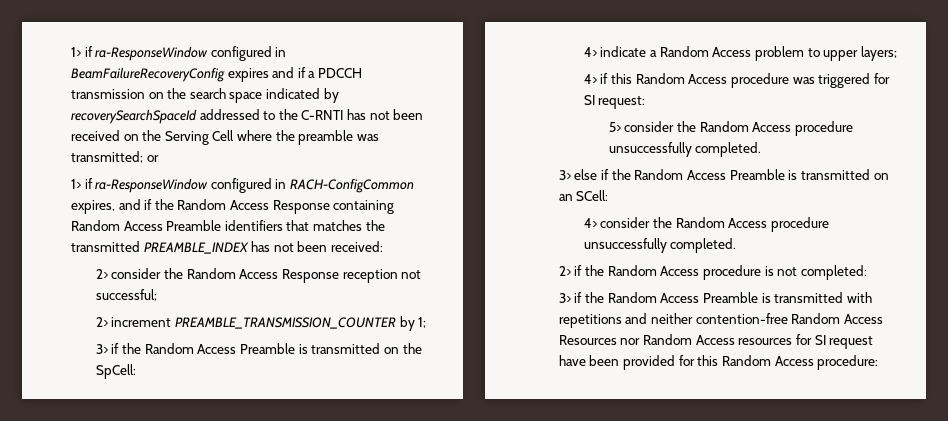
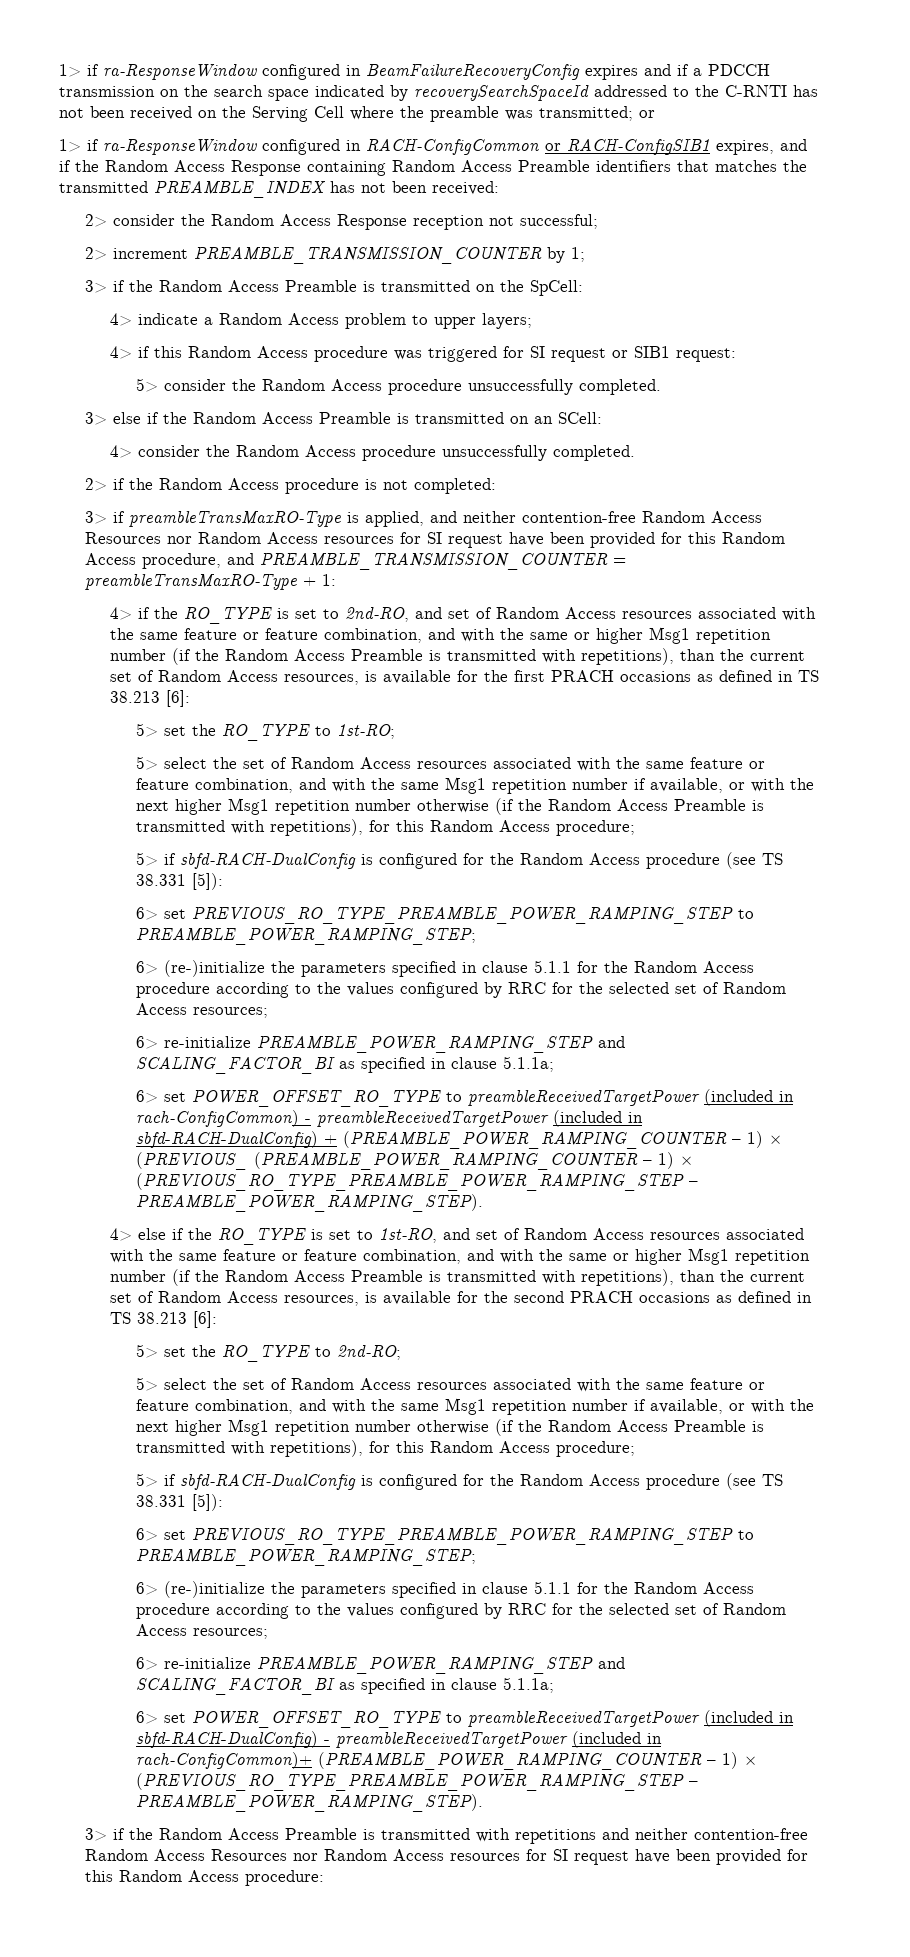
- 1> if ra-ResponseWindow configured in RACH-ConfigCommon expires, and if the Random Access Response containing Random Access Preamble identifiers that matches the transmitted PREAMBLE_INDEX has not been received:
+ 1> if ra-ResponseWindow configured in RACH-ConfigCommon or RACH-ConfigSIB1 expires, and if the Random Access Response containing Random Access Preamble identifiers that matches the transmitted PREAMBLE_INDEX has not been received:
- 4> if this Random Access procedure was triggered for SI request:
+ 4> if this Random Access procedure was triggered for SI request or SIB1 request:
+ 3> if preambleTransMaxRO-Type is applied, and neither contention-free Random Access Resources nor Random Access resources for SI request have been provided for this Random Access procedure, and PREAMBLE_TRANSMISSION_COUNTER = preambleTransMaxRO-Type + 1:
+ 4> if the RO_TYPE is set to 2nd-RO, and set of Random Access resources associated with the same feature or feature combination, and with the same or higher Msg1 repetition number (if the Random Access Preamble is transmitted with repetitions), than the current set of Random Access resources, is available for the first PRACH occasions as defined in TS 38.213 [6]:
+ 5> set the RO_TYPE to 1st-RO;
+ 5> select the set of Random Access resources associated with the same feature or feature combination, and with the same Msg1 repetition number if available, or with the next higher Msg1 repetition number otherwise (if the Random Access Preamble is transmitted with repetitions), for this Random Access procedure;
+ 5> if sbfd-RACH-DualConfig is configured for the Random Access procedure (see TS 38.331 [5]):
+ 6> set PREVIOUS_RO_TYPE_PREAMBLE_POWER_RAMPING_STEP to PREAMBLE_POWER_RAMPING_STEP;
+ 6> (re-)initialize the parameters specified in clause 5.1.1 for the Random Access procedure according to the values configured by RRC for the selected set of Random Access resources;
+ 6> re-initialize PREAMBLE_POWER_RAMPING_STEP and SCALING_FACTOR_BI as specified in clause 5.1.1a;
+ 6> set POWER_OFFSET_RO_TYPE to preambleReceivedTargetPower (included in rach-ConfigCommon) - preambleReceivedTargetPower (included in sbfd-RACH-DualConfig) + (PREAMBLE_POWER_RAMPING_COUNTER – 1) × (PREVIOUS_ (PREAMBLE_POWER_RAMPING_COUNTER – 1) × (PREVIOUS_RO_TYPE_PREAMBLE_POWER_RAMPING_STEP – PREAMBLE_POWER_RAMPING_STEP).
+ 4> else if the RO_TYPE is set to 1st-RO, and set of Random Access resources associated with the same feature or feature combination, and with the same or higher Msg1 repetition number (if the Random Access Preamble is transmitted with repetitions), than the current set of Random Access resources, is available for the second PRACH occasions as defined in TS 38.213 [6]:
+ 5> set the RO_TYPE to 2nd-RO;
+ 5> select the set of Random Access resources associated with the same feature or feature combination, and with the same Msg1 repetition number if available, or with the next higher Msg1 repetition number otherwise (if the Random Access Preamble is transmitted with repetitions), for this Random Access procedure;
+ 5> if sbfd-RACH-DualConfig is configured for the Random Access procedure (see TS 38.331 [5]):
+ 6> set PREVIOUS_RO_TYPE_PREAMBLE_POWER_RAMPING_STEP to PREAMBLE_POWER_RAMPING_STEP;
+ 6> (re-)initialize the parameters specified in clause 5.1.1 for the Random Access procedure according to the values configured by RRC for the selected set of Random Access resources;
+ 6> re-initialize PREAMBLE_POWER_RAMPING_STEP and SCALING_FACTOR_BI as specified in clause 5.1.1a;
+ 6> set POWER_OFFSET_RO_TYPE to preambleReceivedTargetPower (included in sbfd-RACH-DualConfig) - preambleReceivedTargetPower (included in rach-ConfigCommon)+ (PREAMBLE_POWER_RAMPING_COUNTER – 1) × (PREVIOUS_RO_TYPE_PREAMBLE_POWER_RAMPING_STEP – PREAMBLE_POWER_RAMPING_STEP).

